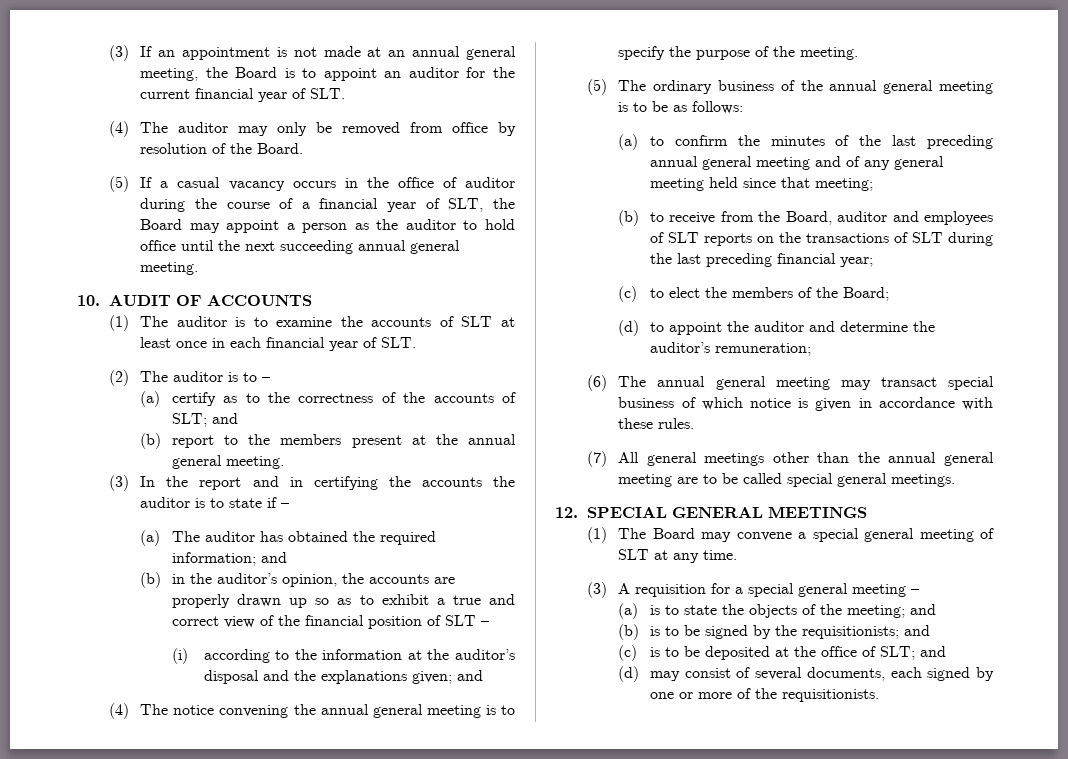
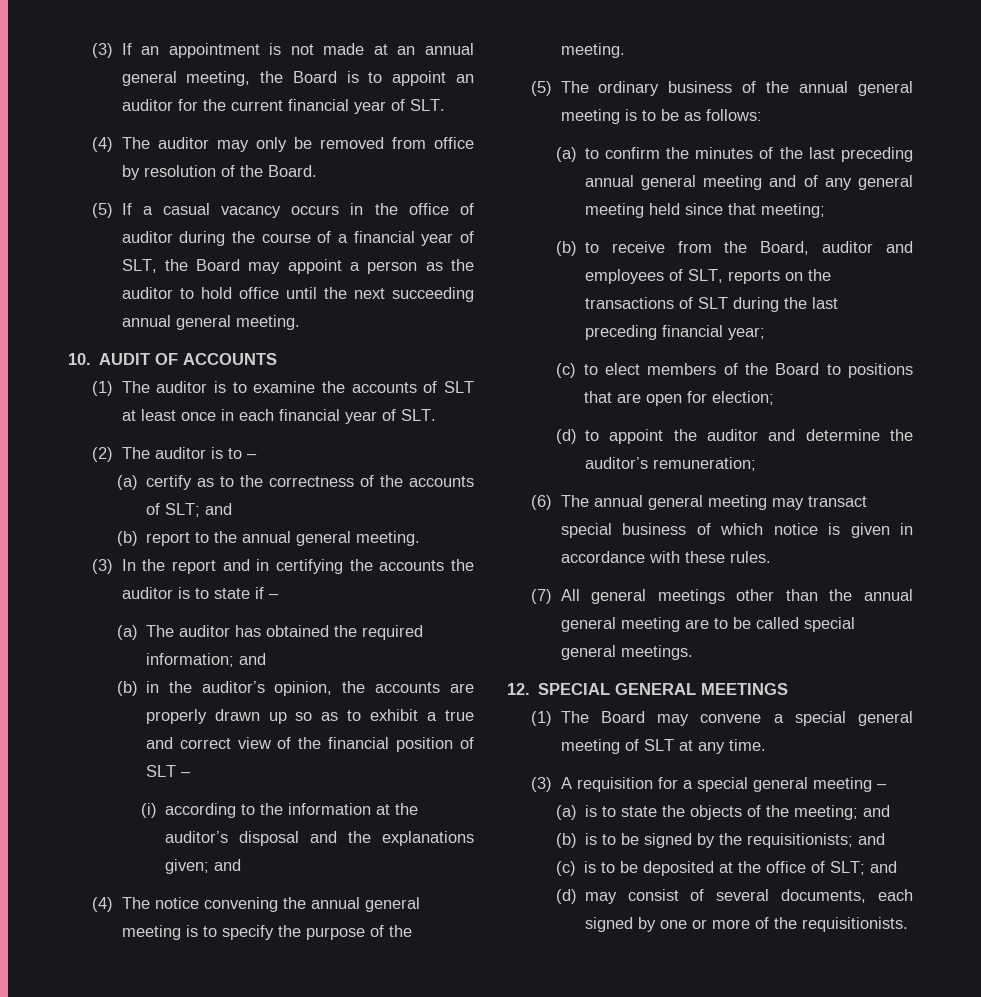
- (b) report to the members present at the annual general meeting.
+ (b) report to the annual general meeting.
- (b) to receive from the Board, auditor and employees of SLT reports on the transactions of SLT during the last preceding financial year;
+ (b) to receive from the Board, auditor and employees of SLT, reports on the transactions of SLT during the last preceding financial year;
- (c) to elect the members of the Board;
+ (c) to elect members of the Board to positions that are open for election;

